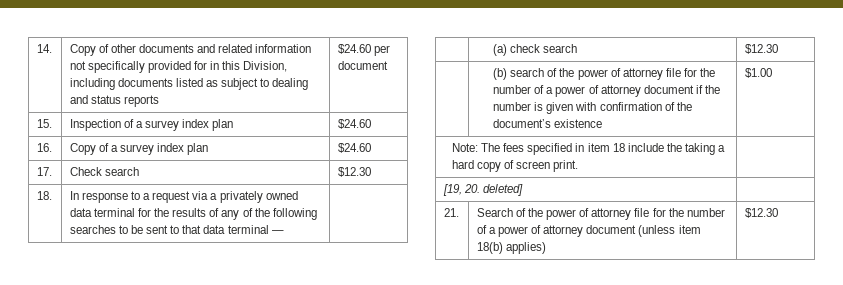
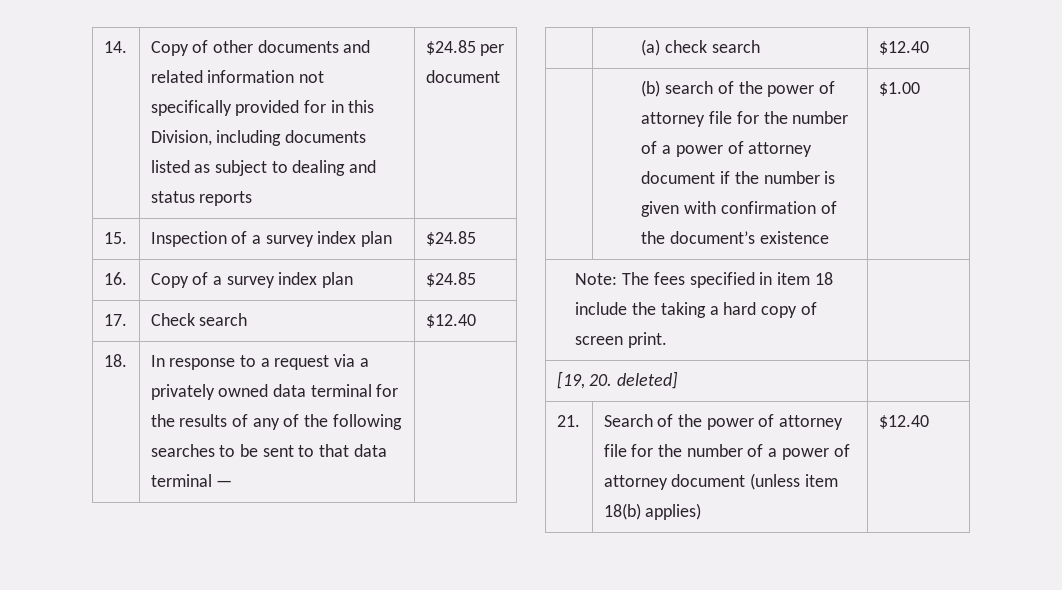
- 14. | Copy of other documents and related information not specifically provided for in this Division, including documents listed as subject to dealing and status reports | $24.60 per document
+ 14. | Copy of other documents and related information not specifically provided for in this Division, including documents listed as subject to dealing and status reports | $24.85 per document
- 15. | Inspection of a survey index plan | $24.60
+ 15. | Inspection of a survey index plan | $24.85
- 16. | Copy of a survey index plan | $24.60
+ 16. | Copy of a survey index plan | $24.85
- 17. | Check search | $12.30
+ 17. | Check search | $12.40
- | (a) check search | $12.30
+ | (a) check search | $12.40
- 21. | Search of the power of attorney file for the number of a power of attorney document (unless item 18(b) applies) | $12.30
+ 21. | Search of the power of attorney file for the number of a power of attorney document (unless item 18(b) applies) | $12.40

